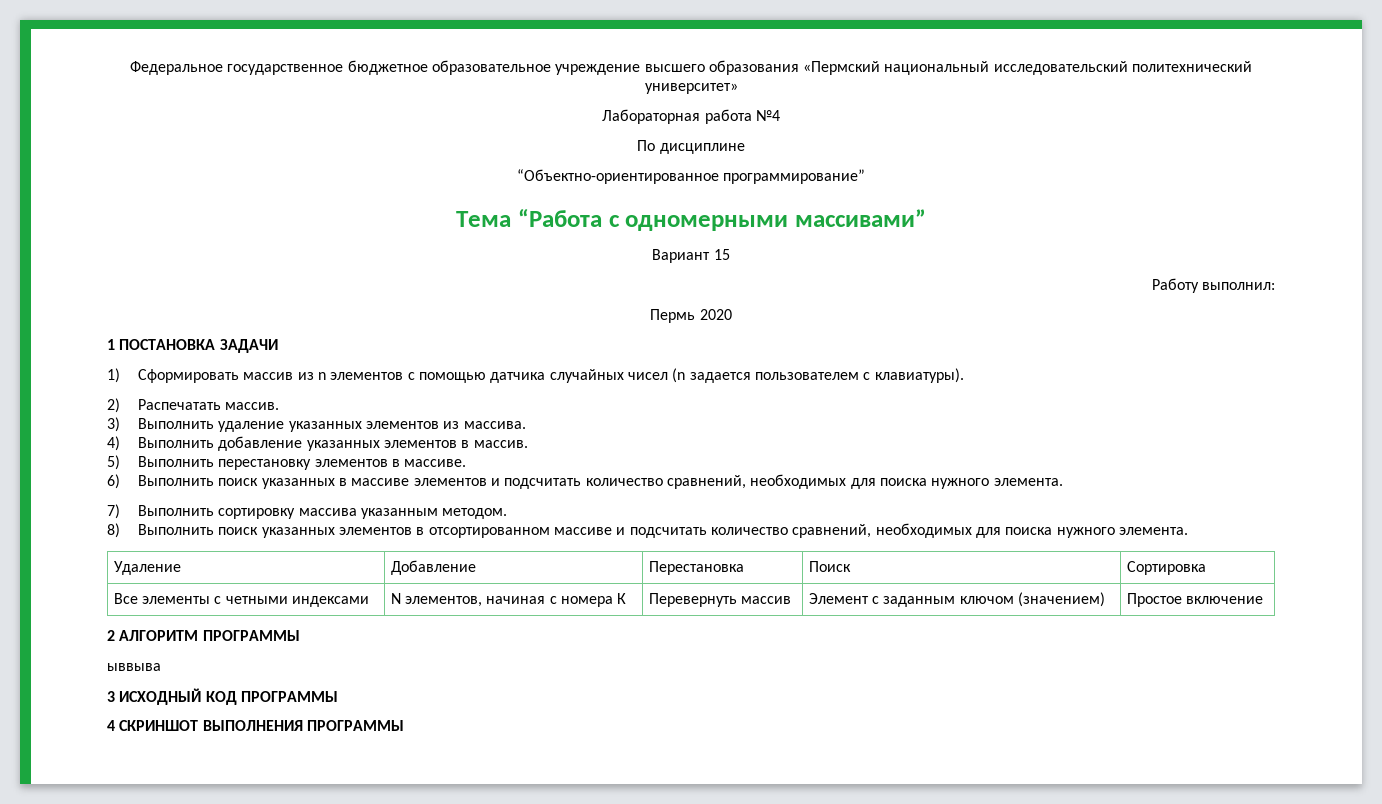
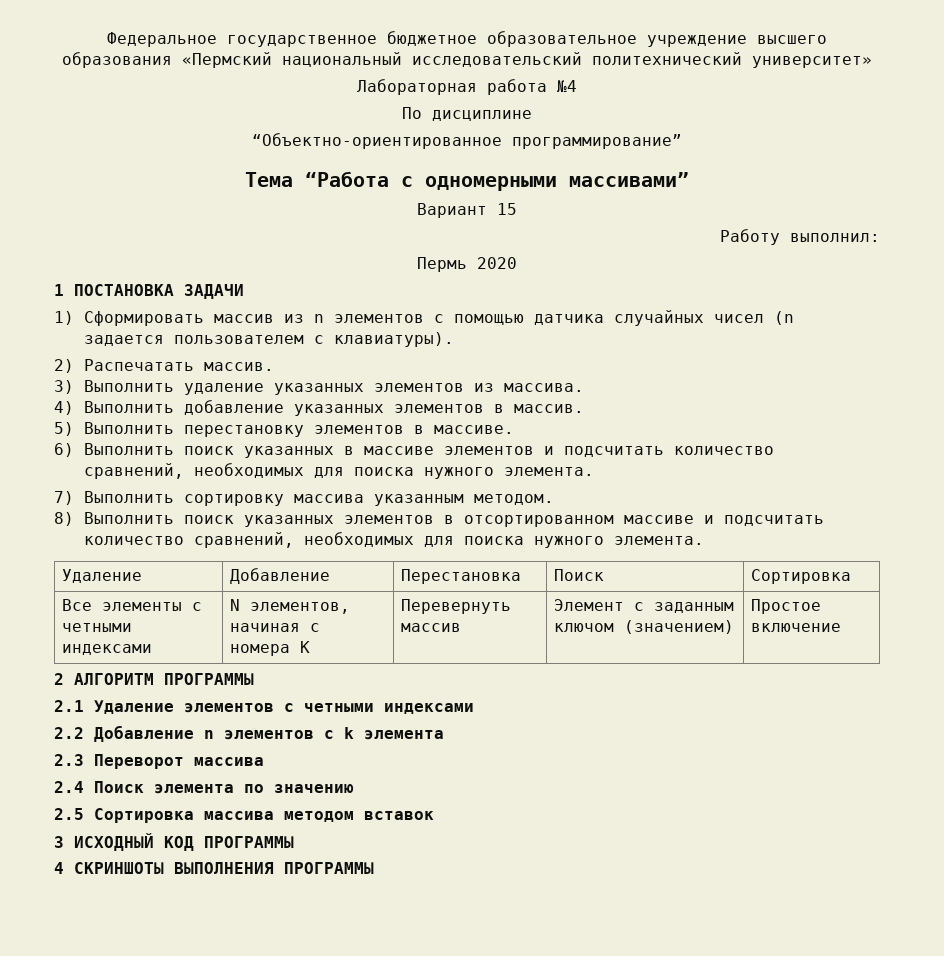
- ыввыва
+ 2.1 Удаление элементов с четными индексами
+ 2.2 Добавление n элементов с k элемента
+ 2.3 Переворот массива
+ 2.4 Поиск элемента по значению
+ 2.5 Сортировка массива методом вставок
- 4 СКРИНШОТ ВЫПОЛНЕНИЯ ПРОГРАММЫ
+ 4 СКРИНШОТЫ ВЫПОЛНЕНИЯ ПРОГРАММЫ

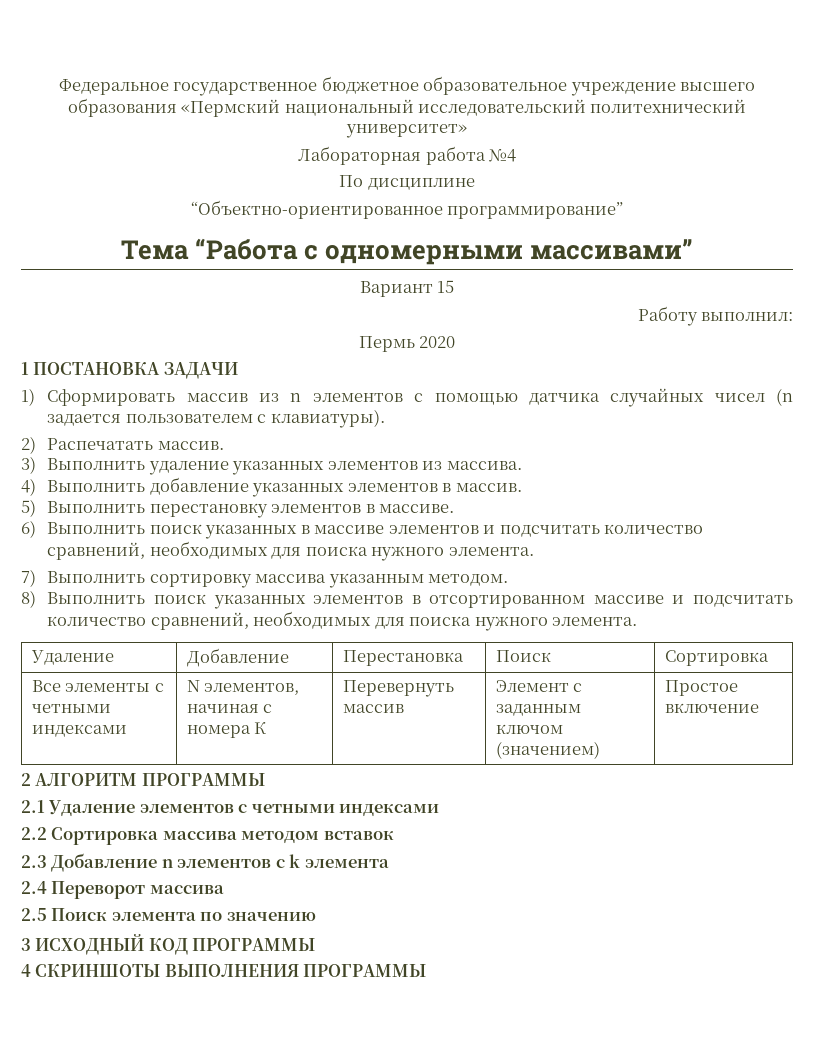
- 2.2 Добавление n элементов с k элемента
+ 2.2 Сортировка массива методом вставок
+ 2.3 Добавление n элементов с k элемента
- 2.3 Переворот массива
+ 2.4 Переворот массива
- 2.4 Поиск элемента по значению
+ 2.5 Поиск элемента по значению
- 2.5 Сортировка массива методом вставок

